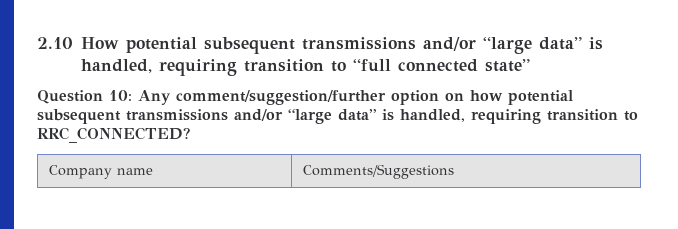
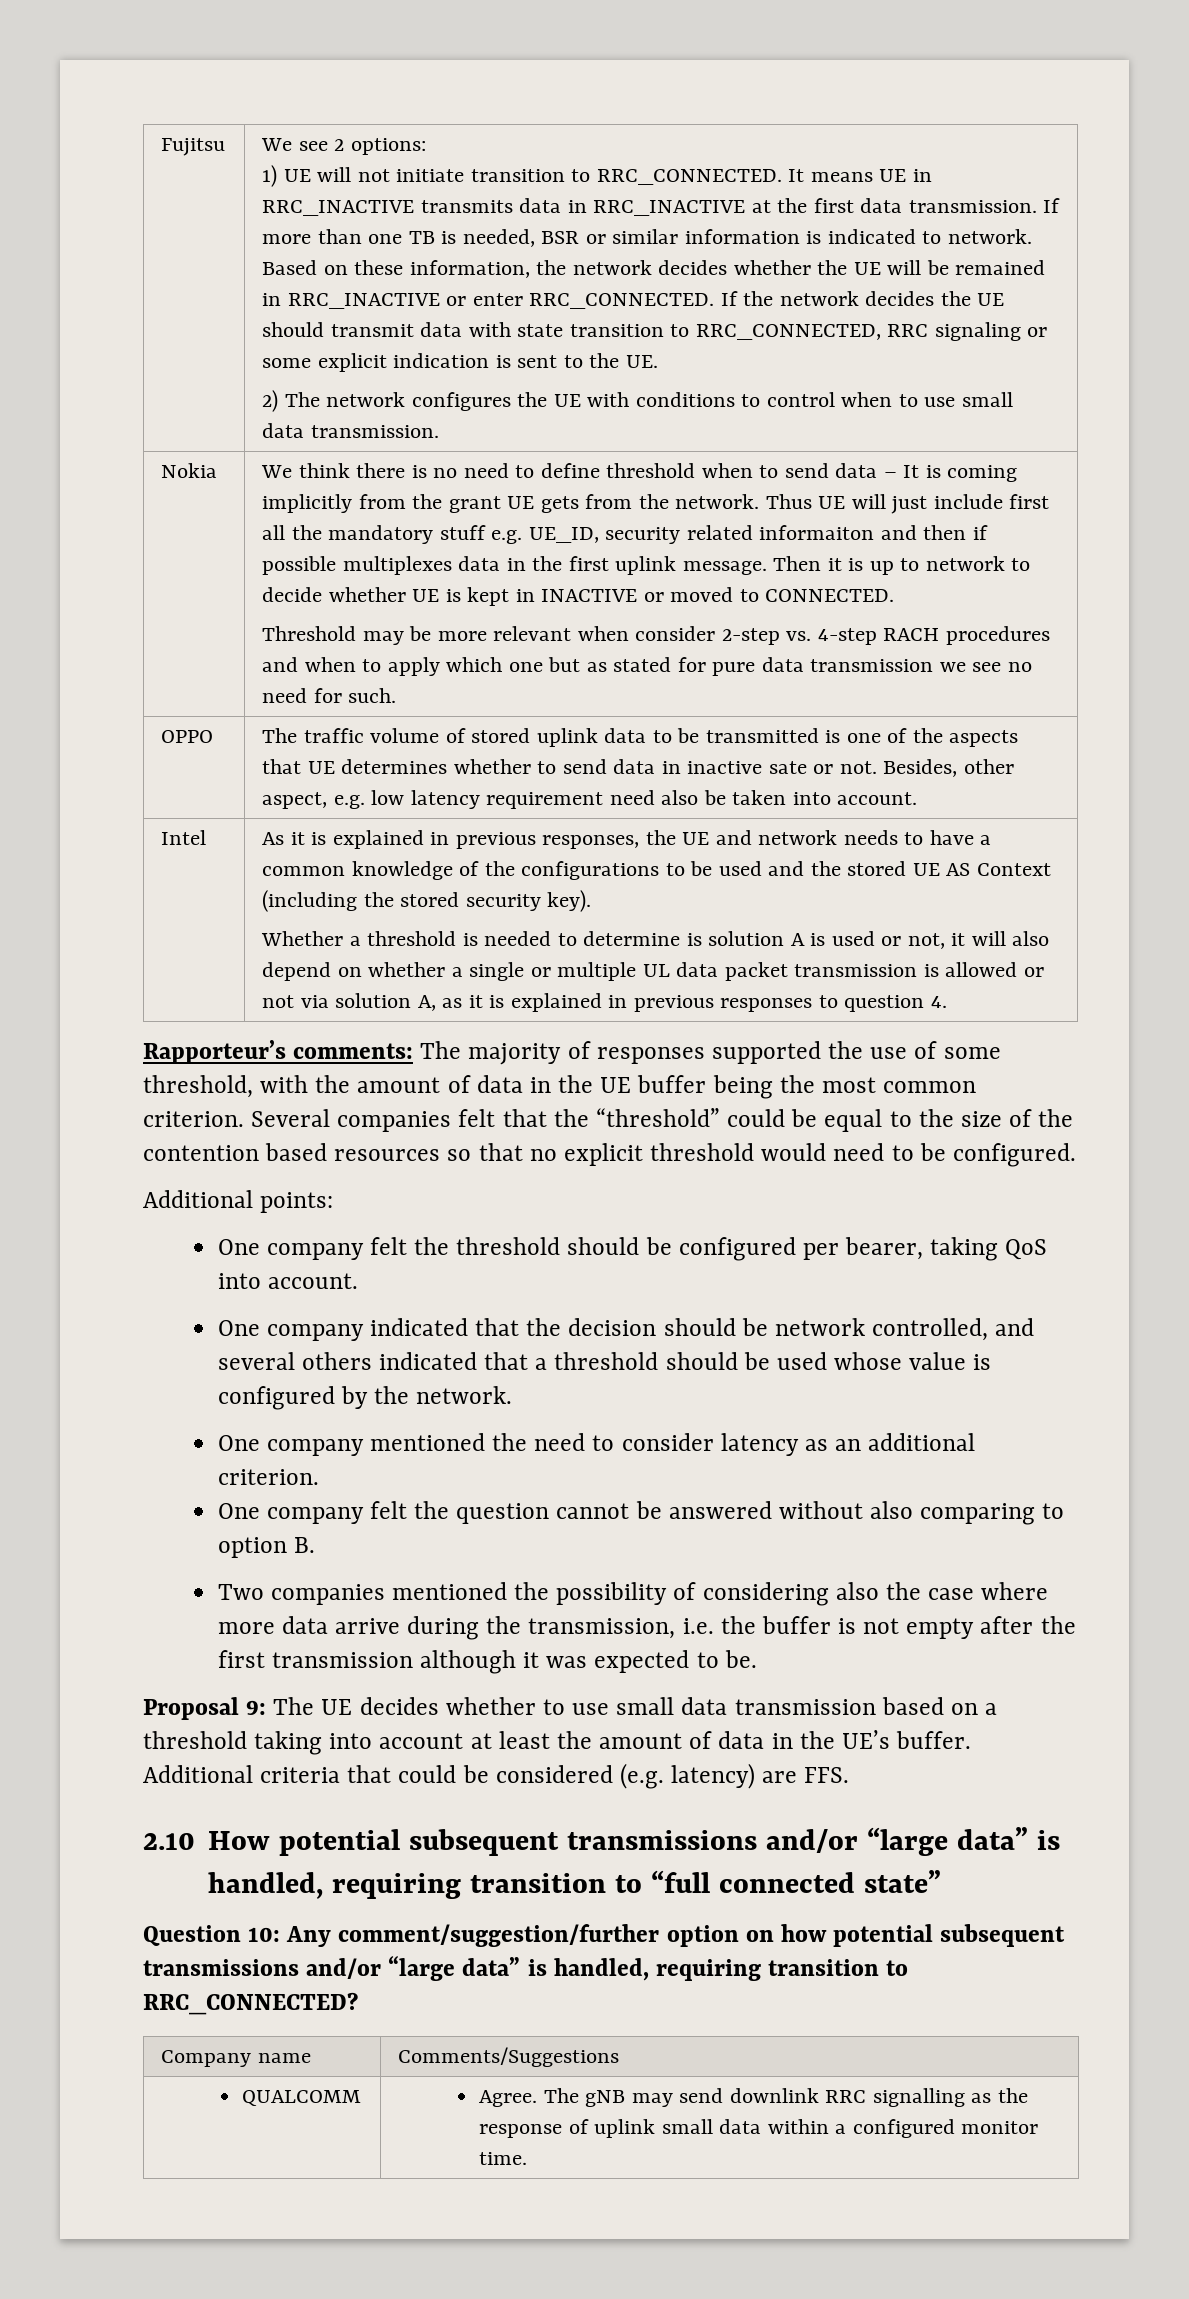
+ Fujitsu | We see 2 options:
+ 1) UE will not initiate transition to RRC_CONNECTED. It means UE in RRC_INACTIVE transmits data in RRC_INACTIVE at the first data transmission. If more than one TB is needed, BSR or similar information is indicated to network. Based on these information, the network decides whether the UE will be remained in RRC_INACTIVE or enter RRC_CONNECTED. If the network decides the UE should transmit data with state transition to RRC_CONNECTED, RRC signaling or some explicit indication is sent to the UE.
+ 2) The network configures the UE with conditions to control when to use small data transmission.
+ Nokia | We think there is no need to define threshold when to send data – It is coming implicitly from the grant UE gets from the network. Thus UE will just include first all the mandatory stuff e.g. UE_ID, security related informaiton and then if possible multiplexes data in the first uplink message. Then it is up to network to decide whether UE is kept in INACTIVE or moved to CONNECTED.
+ Threshold may be more relevant when consider 2-step vs. 4-step RACH procedures and when to apply which one but as stated for pure data transmission we see no need for such.
+ OPPO | The traffic volume of stored uplink data to be transmitted is one of the aspects that UE determines whether to send data in inactive sate or not. Besides, other aspect, e.g. low latency requirement need also be taken into account.
+ Intel | As it is explained in previous responses, the UE and network needs to have a common knowledge of the configurations to be used and the stored UE AS Context (including the stored security key).
+ Whether a threshold is needed to determine is solution A is used or not, it will also depend on whether a single or multiple UL data packet transmission is allowed or not via solution A, as it is explained in previous responses to question 4.
+ Rapporteur’s comments: The majority of responses supported the use of some threshold, with the amount of data in the UE buffer being the most common criterion. Several companies felt that the “threshold” could be equal to the size of the contention based resources so that no explicit threshold would need to be configured.
+ Additional points:
+ One company felt the threshold should be configured per bearer, taking QoS into account.
+ One company indicated that the decision should be network controlled, and several others indicated that a threshold should be used whose value is configured by the network.
+ One company mentioned the need to consider latency as an additional criterion.
+ One company felt the question cannot be answered without also comparing to option B.
+ Two companies mentioned the possibility of considering also the case where more data arrive during the transmission, i.e. the buffer is not empty after the first transmission although it was expected to be.
+ Proposal 9: The UE decides whether to use small data transmission based on a threshold taking into account at least the amount of data in the UE’s buffer. Additional criteria that could be considered (e.g. latency) are FFS.
+ QUALCOMM | Agree. The gNB may send downlink RRC signalling as the response of uplink small data within a configured monitor time.

